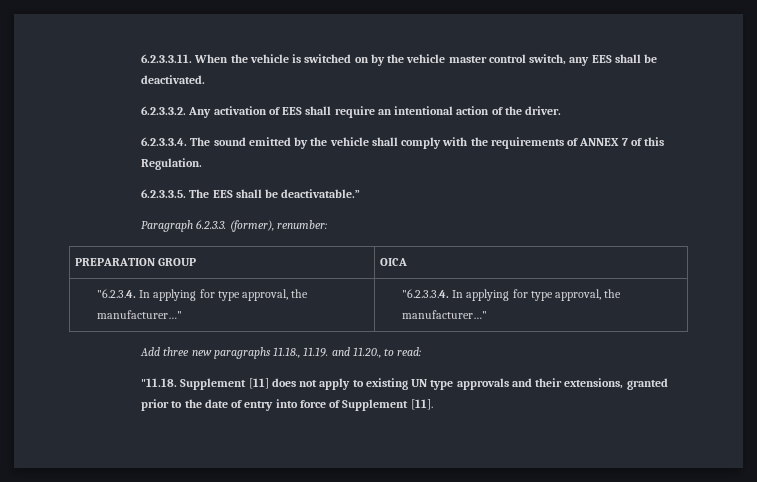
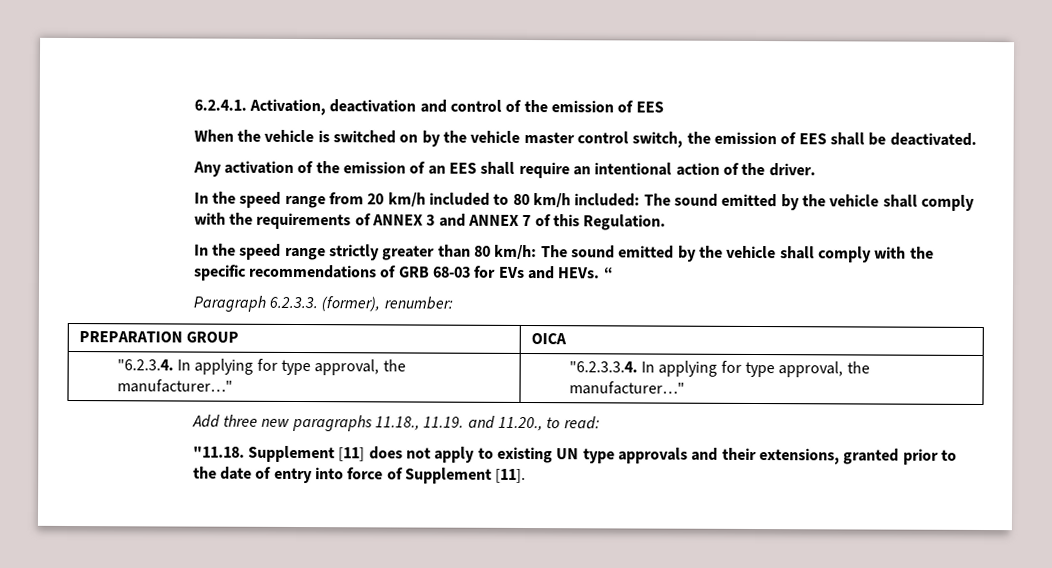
- 6.2.3.3.11. When the vehicle is switched on by the vehicle master control switch, any EES shall be deactivated.
+ 6.2.4.1. Activation, deactivation and control of the emission of EES
+ When the vehicle is switched on by the vehicle master control switch, the emission of EES shall be deactivated.
- 6.2.3.3.2. Any activation of EES shall require an intentional action of the driver.
+ Any activation of the emission of an EES shall require an intentional action of the driver.
- 6.2.3.3.4. The sound emitted by the vehicle shall comply with the requirements of ANNEX 7 of this Regulation.
+ In the speed range from 20 km/h included to 80 km/h included: The sound emitted by the vehicle shall comply with the requirements of ANNEX 3 and ANNEX 7 of this Regulation.
- 6.2.3.3.5. The EES shall be deactivatable.”
+ In the speed range strictly greater than 80 km/h: The sound emitted by the vehicle shall comply with the specific recommendations of GRB 68-03 for EVs and HEVs. “

